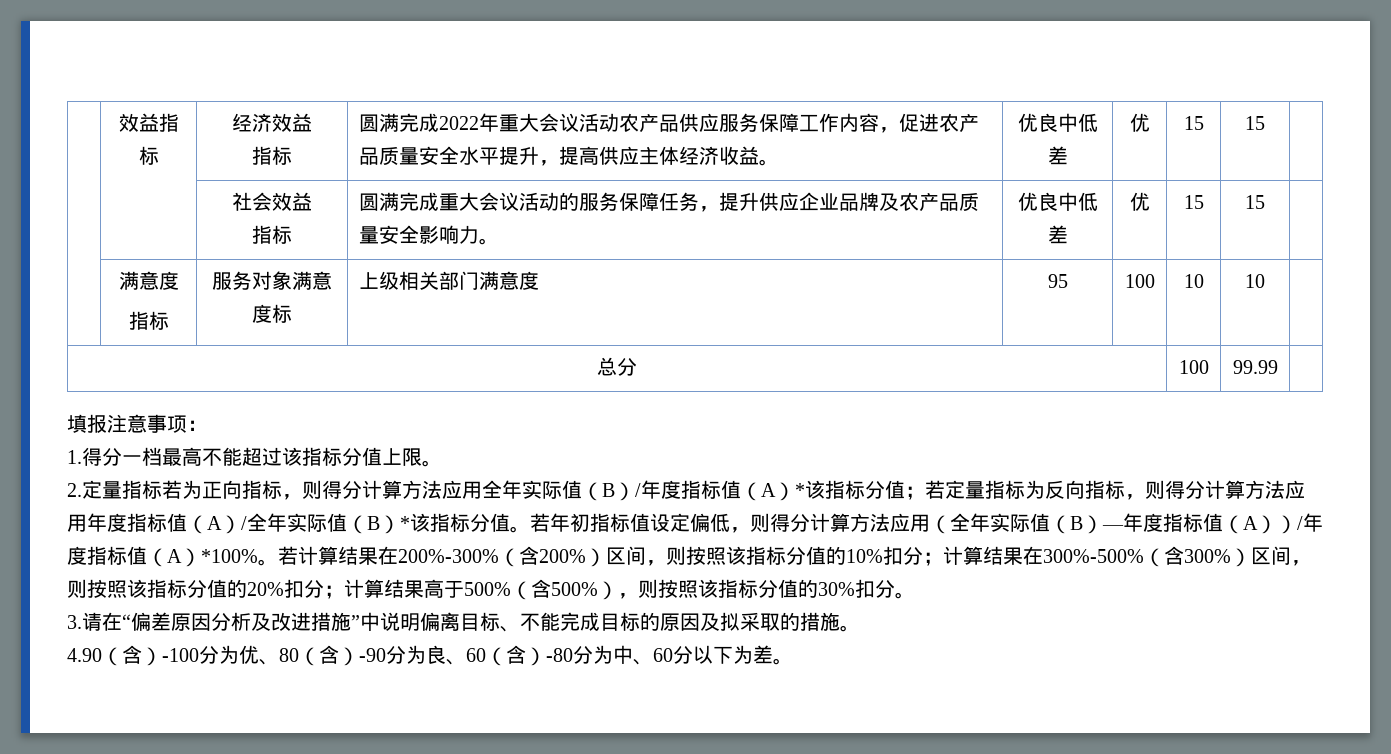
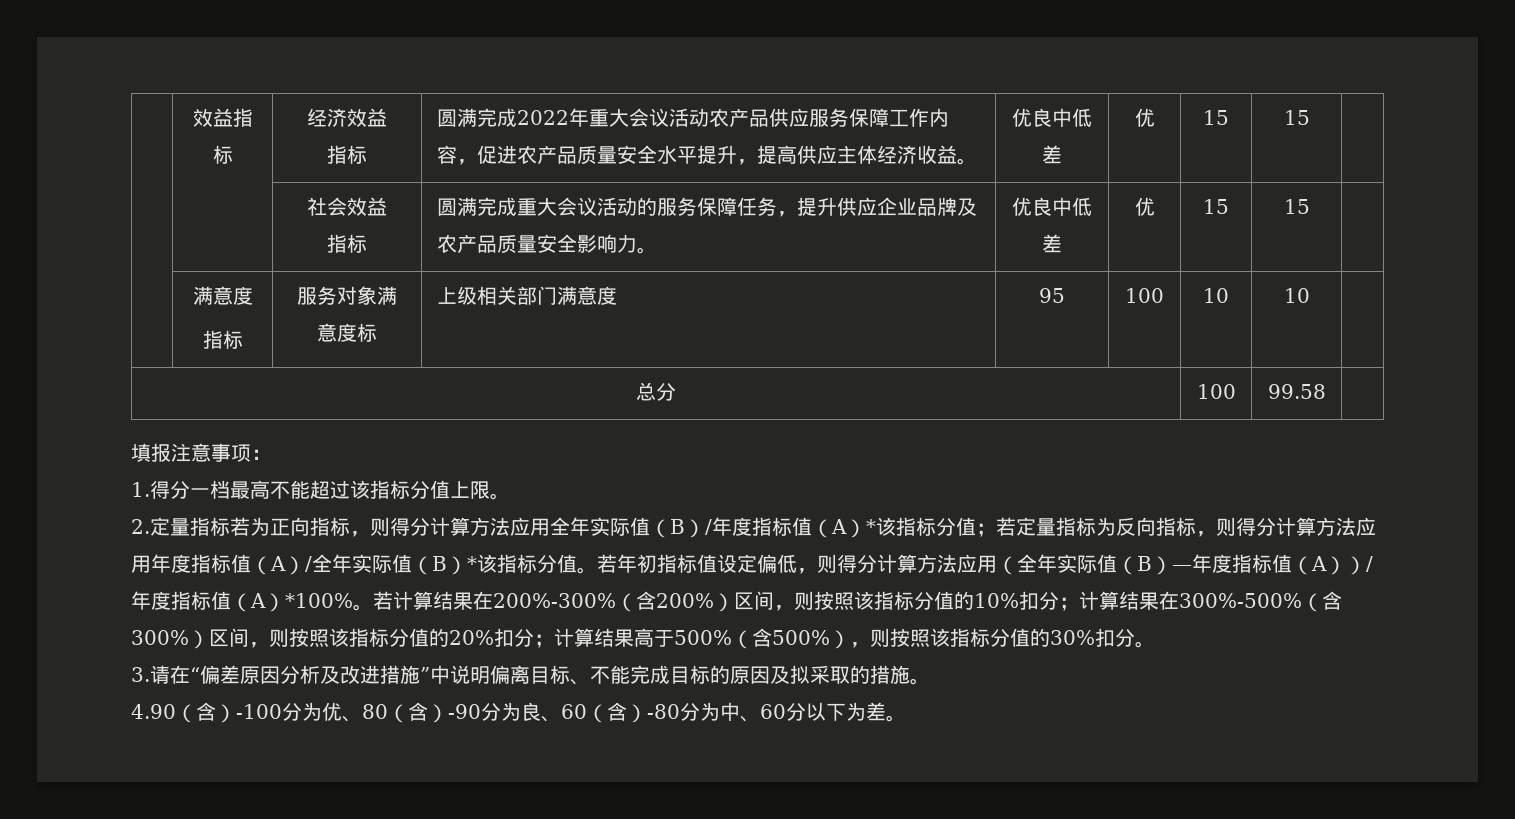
- 总分 | 100 | 99.99 |
+ 总分 | 100 | 99.58 |

